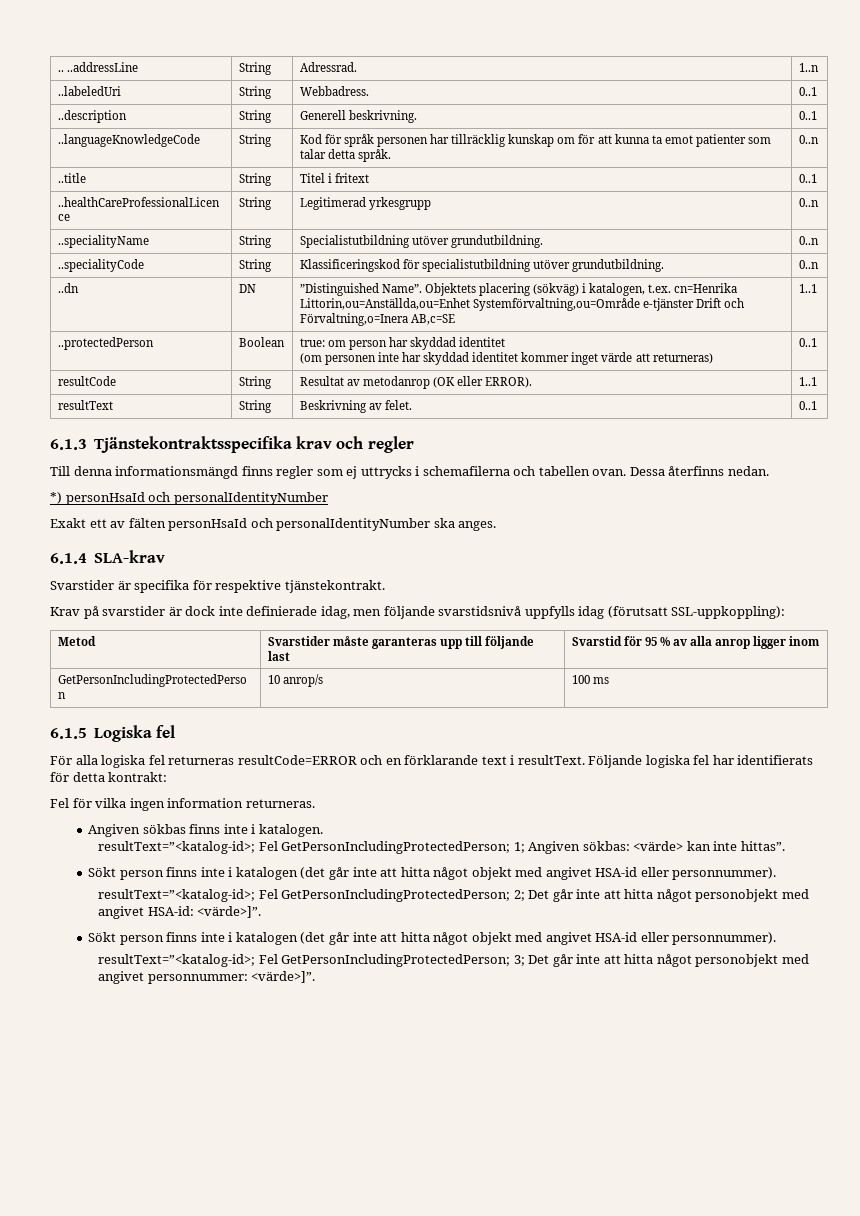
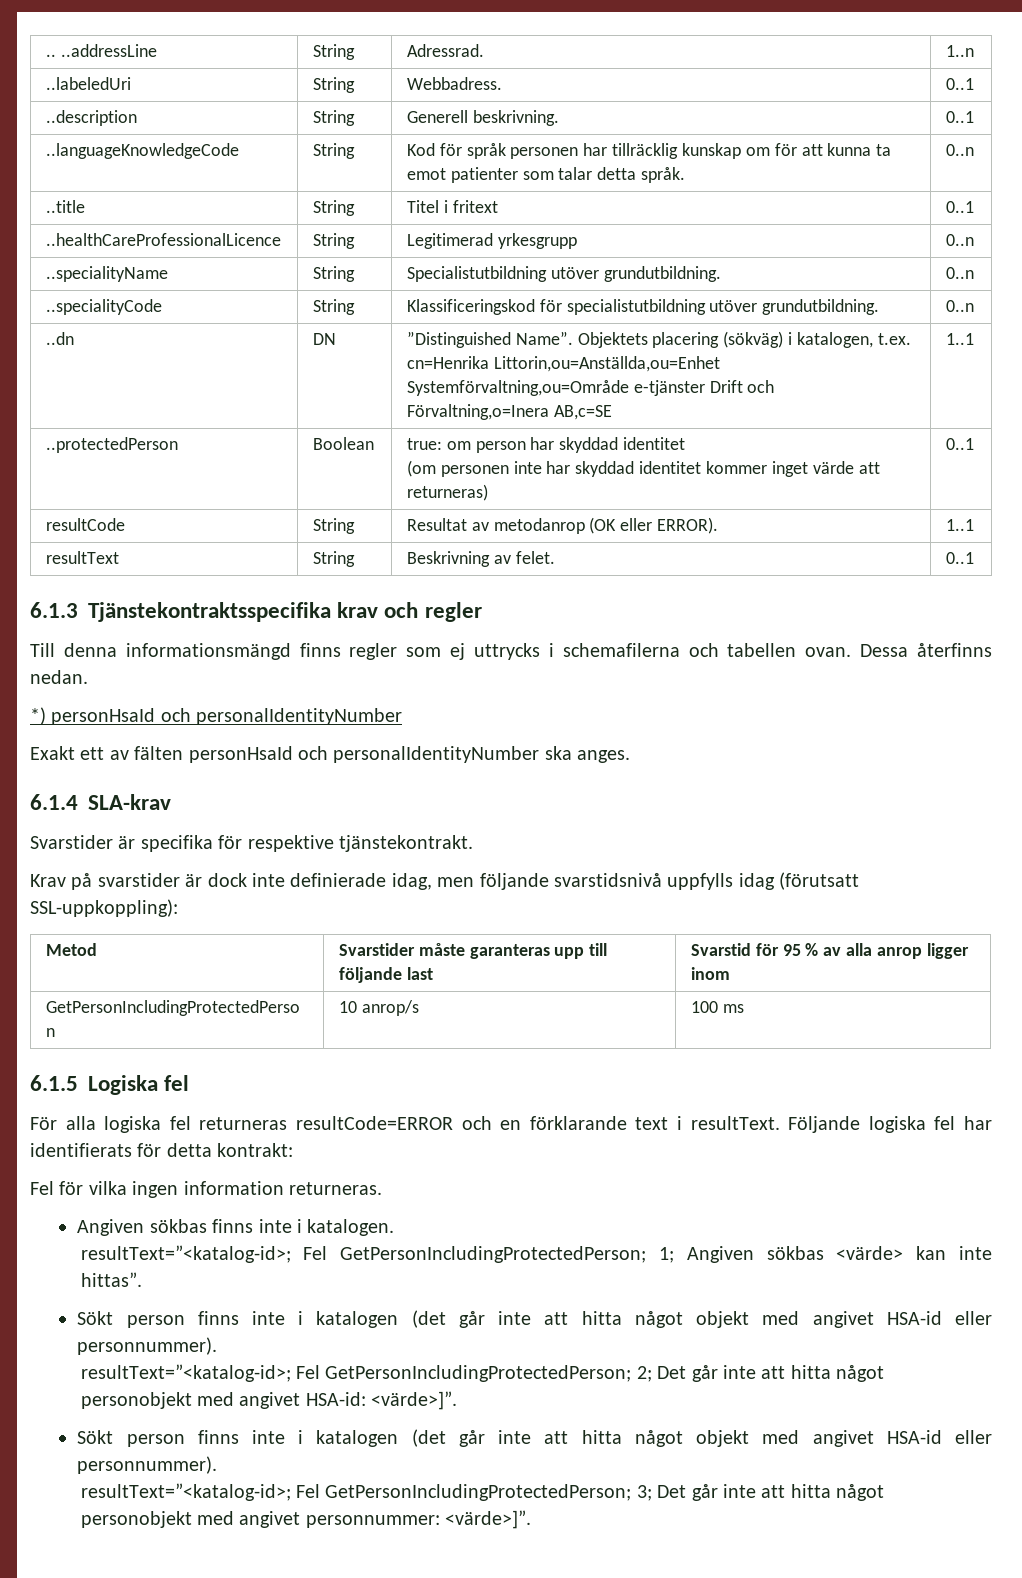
- resultText=”<katalog-id>; Fel GetPersonIncludingProtectedPerson; 1; Angiven sökbas: <värde> kan inte hittas”.
+ resultText=”<katalog-id>; Fel GetPersonIncludingProtectedPerson; 1; Angiven sökbas <värde> kan inte hittas”.

